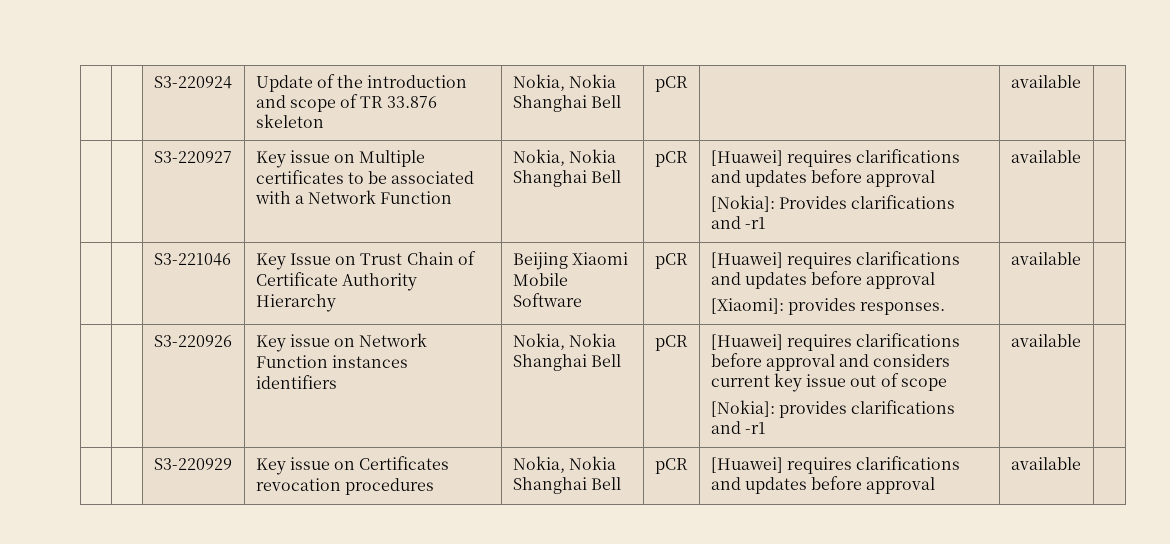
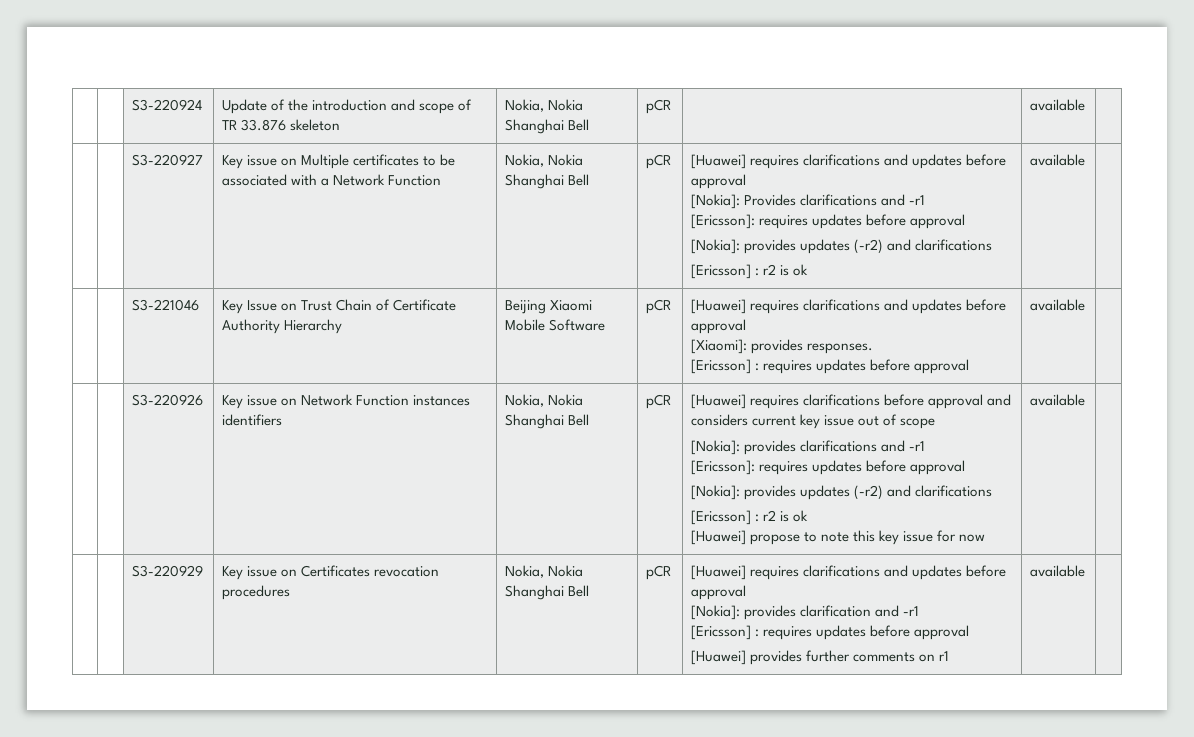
  [Nokia]: Provides clarifications and -r1
+ [Ericsson]: requires updates before approval
+ [Nokia]: provides updates (-r2) and clarifications
+ [Ericsson] : r2 is ok
  | | S3-221046 | Key Issue on Trust Chain of Certificate Authority Hierarchy | Beijing Xiaomi Mobile Software | pCR | [Huawei] requires clarifications and updates before approval
- [Xiaomi]: provides responses. | available |
+ [Xiaomi]: provides responses.
+ [Ericsson] : requires updates before approval | available |
  [Nokia]: provides clarifications and -r1
+ [Ericsson]: requires updates before approval
+ [Nokia]: provides updates (-r2) and clarifications
+ [Ericsson] : r2 is ok
+ [Huawei] propose to note this key issue for now
- | | S3-220929 | Key issue on Certificates revocation procedures | Nokia, Nokia Shanghai Bell | pCR | [Huawei] requires clarifications and updates before approval | available |
+ | | S3-220929 | Key issue on Certificates revocation procedures | Nokia, Nokia Shanghai Bell | pCR | [Huawei] requires clarifications and updates before approval
+ [Nokia]: provides clarification and -r1
+ [Ericsson] : requires updates before approval
+ [Huawei] provides further comments on r1 | available |

